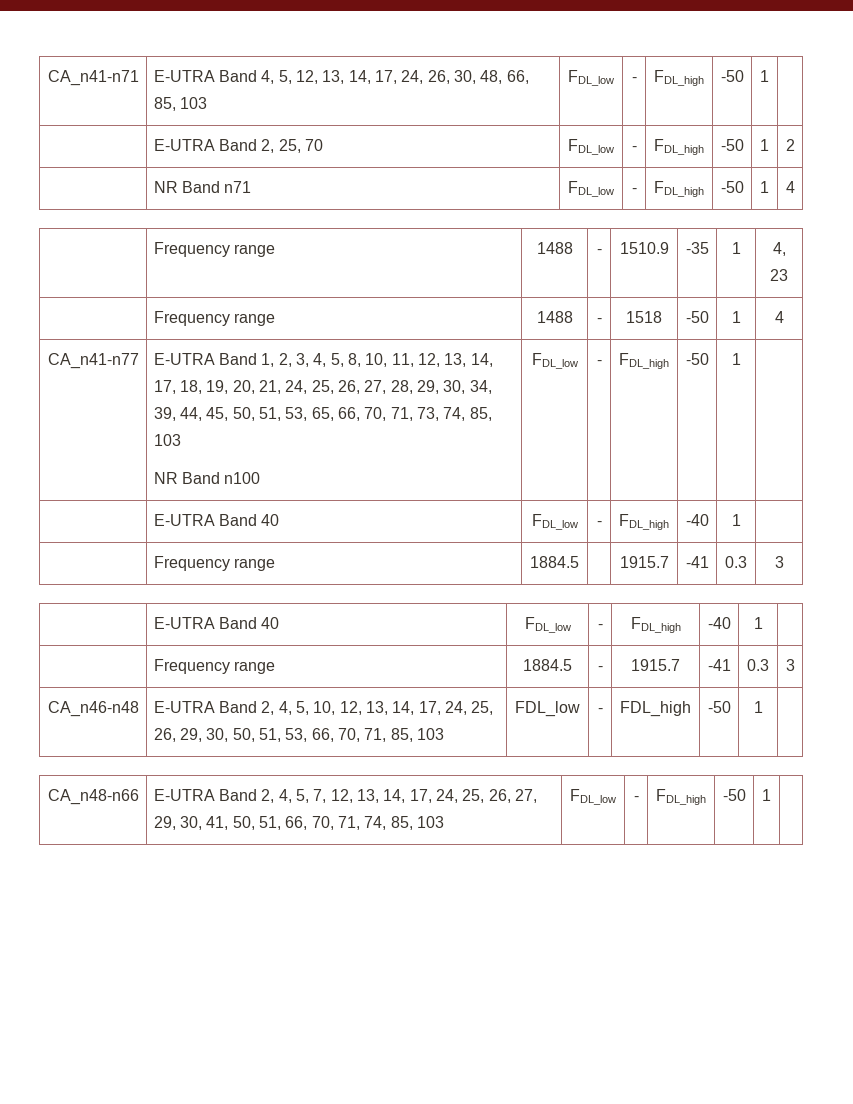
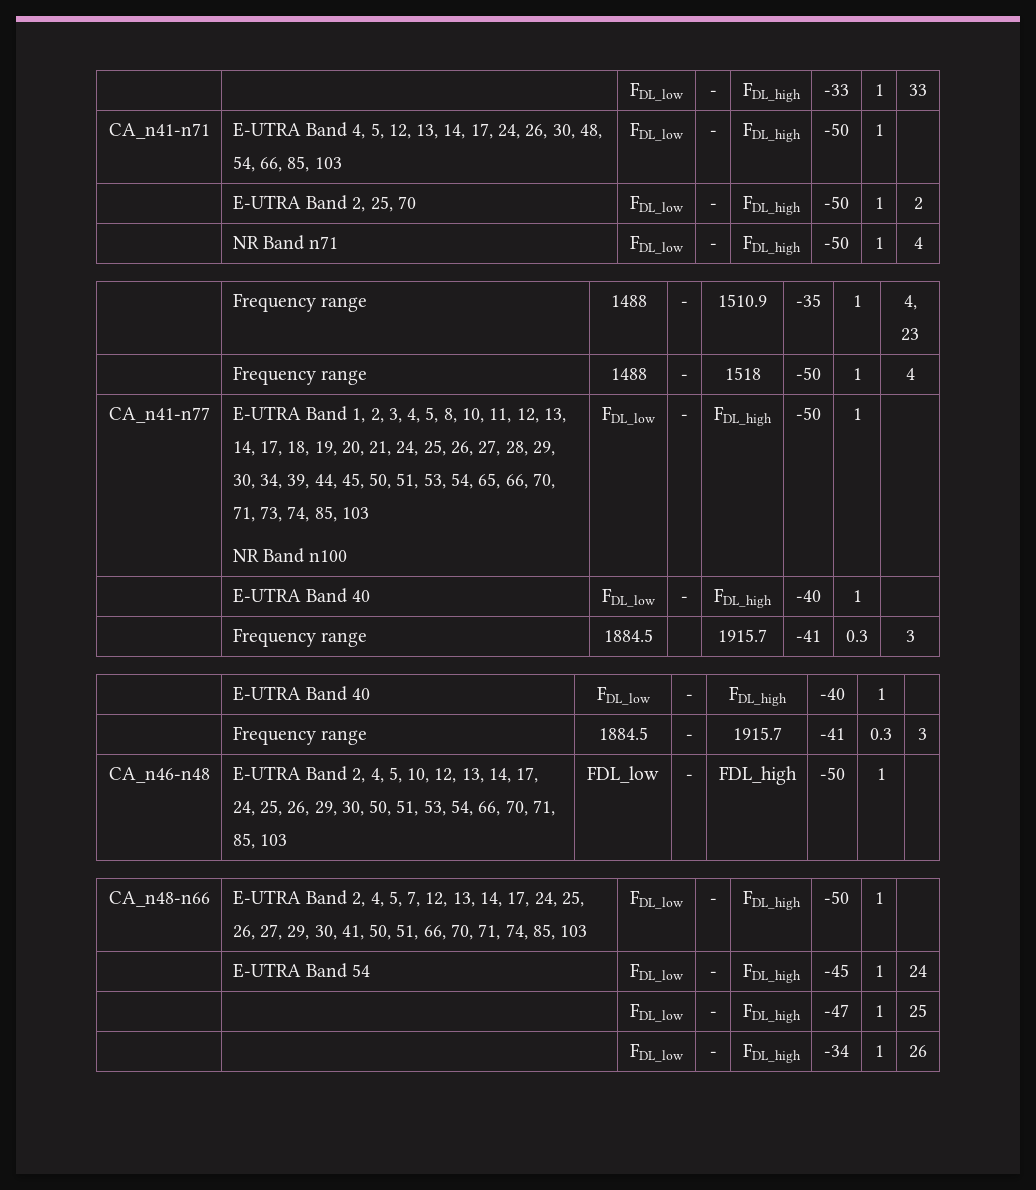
+ | | FDL_low | - | FDL_high | -33 | 1 | 33
- CA_n41-n71 | E-UTRA Band 4, 5, 12, 13, 14, 17, 24, 26, 30, 48, 66, 85, 103 | FDL_low | - | FDL_high | -50 | 1 |
+ CA_n41-n71 | E-UTRA Band 4, 5, 12, 13, 14, 17, 24, 26, 30, 48, 54, 66, 85, 103 | FDL_low | - | FDL_high | -50 | 1 |
- E-UTRA Band 1, 2, 3, 4, 5, 8, 10, 11, 12, 13, 14, 17, 18, 19, 20, 21, 24, 25, 26, 27, 28, 29, 30, 34, 39, 44, 45, 50, 51, 53, 65, 66, 70, 71, 73, 74, 85, 103
+ E-UTRA Band 1, 2, 3, 4, 5, 8, 10, 11, 12, 13, 14, 17, 18, 19, 20, 21, 24, 25, 26, 27, 28, 29, 30, 34, 39, 44, 45, 50, 51, 53, 54, 65, 66, 70, 71, 73, 74, 85, 103
- CA_n46-n48 | E-UTRA Band 2, 4, 5, 10, 12, 13, 14, 17, 24, 25, 26, 29, 30, 50, 51, 53, 66, 70, 71, 85, 103 | FDL_low | - | FDL_high | -50 | 1 |
+ CA_n46-n48 | E-UTRA Band 2, 4, 5, 10, 12, 13, 14, 17, 24, 25, 26, 29, 30, 50, 51, 53, 54, 66, 70, 71, 85, 103 | FDL_low | - | FDL_high | -50 | 1 |
+ | E-UTRA Band 54 | FDL_low | - | FDL_high | -45 | 1 | 24
+ | | FDL_low | - | FDL_high | -47 | 1 | 25
+ | | FDL_low | - | FDL_high | -34 | 1 | 26

